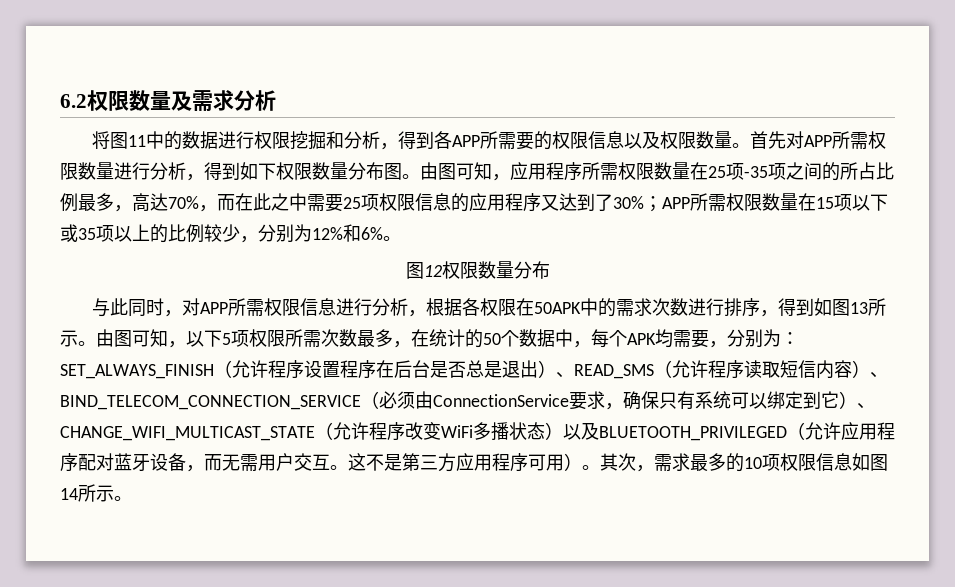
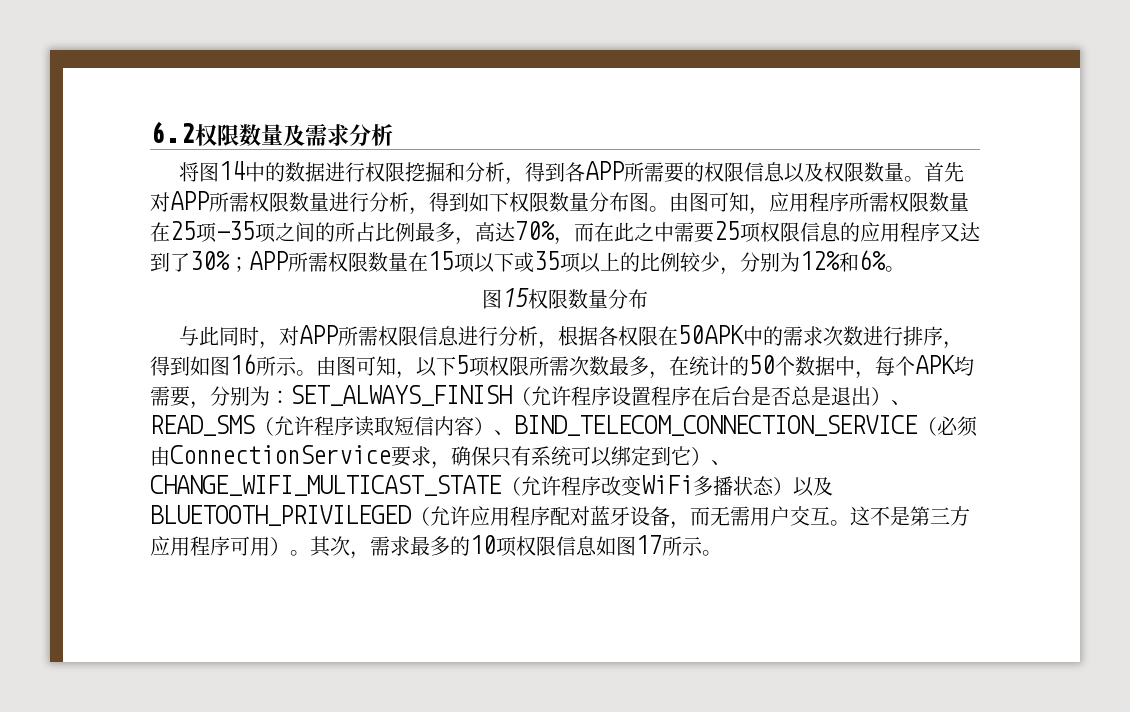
- 将图11中的数据进行权限挖掘和分析，得到各APP所需要的权限信息以及权限数量。
+ 将图14中的数据进行权限挖掘和分析，得到各APP所需要的权限信息以及权限数量。
- 图12权限数量分布
+ 图15权限数量分布
- 与此同时，对APP所需权限信息进行分析，根据各权限在50APK中的需求次数进行排序，得到如图13所示。
+ 与此同时，对APP所需权限信息进行分析，根据各权限在50APK中的需求次数进行排序，得到如图16所示。
- 其次，需求最多的10项权限信息如图14所示。
+ 其次，需求最多的10项权限信息如图17所示。

